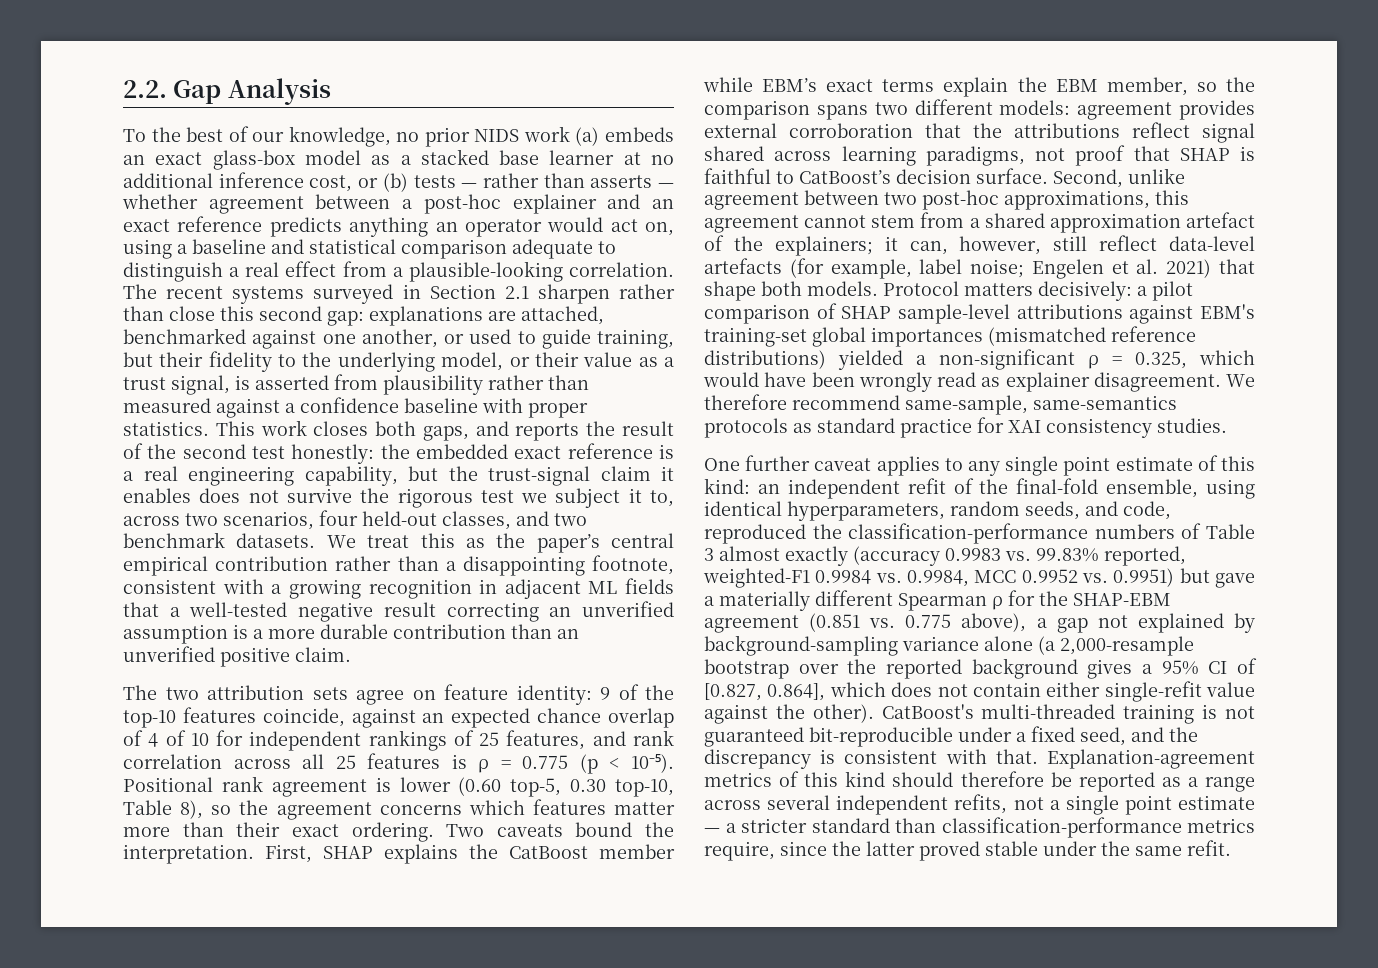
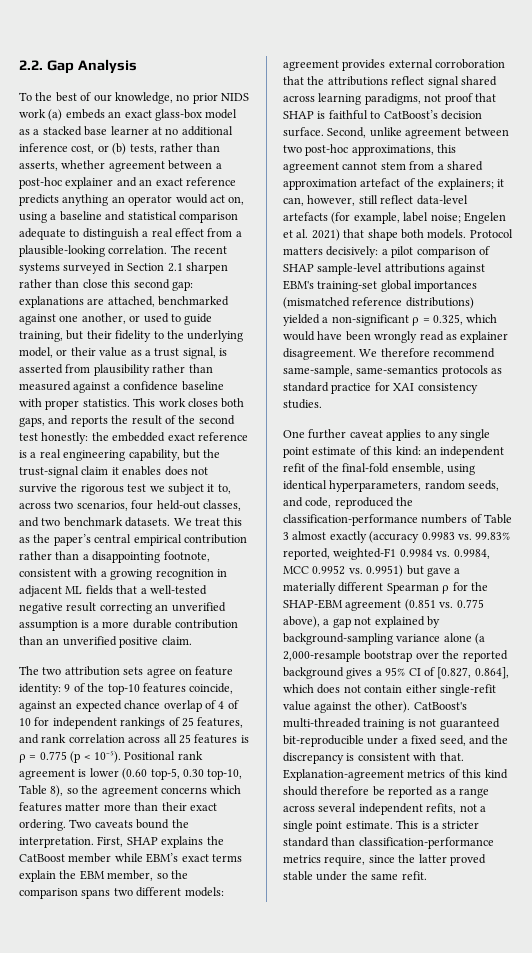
- To the best of our knowledge, no prior NIDS work (a) embeds an exact glass-box model as a stacked base learner at no additional inference cost, or (b) tests — rather than asserts — whether agreement between a post-hoc explainer and an exact reference predicts anything an operator would act on, using a baseline and statistical comparison adequate to distinguish a real effect from a plausible-looking correlation.
+ To the best of our knowledge, no prior NIDS work (a) embeds an exact glass-box model as a stacked base learner at no additional inference cost, or (b) tests, rather than asserts, whether agreement between a post-hoc explainer and an exact reference predicts anything an operator would act on, using a baseline and statistical comparison adequate to distinguish a real effect from a plausible-looking correlation.
- Explanation-agreement metrics of this kind should therefore be reported as a range across several independent refits, not a single point estimate — a stricter standard than classification-performance metrics require, since the latter proved stable under the same refit.
+ Explanation-agreement metrics of this kind should therefore be reported as a range across several independent refits, not a single point estimate. This is a stricter standard than classification-performance metrics require, since the latter proved stable under the same refit.

